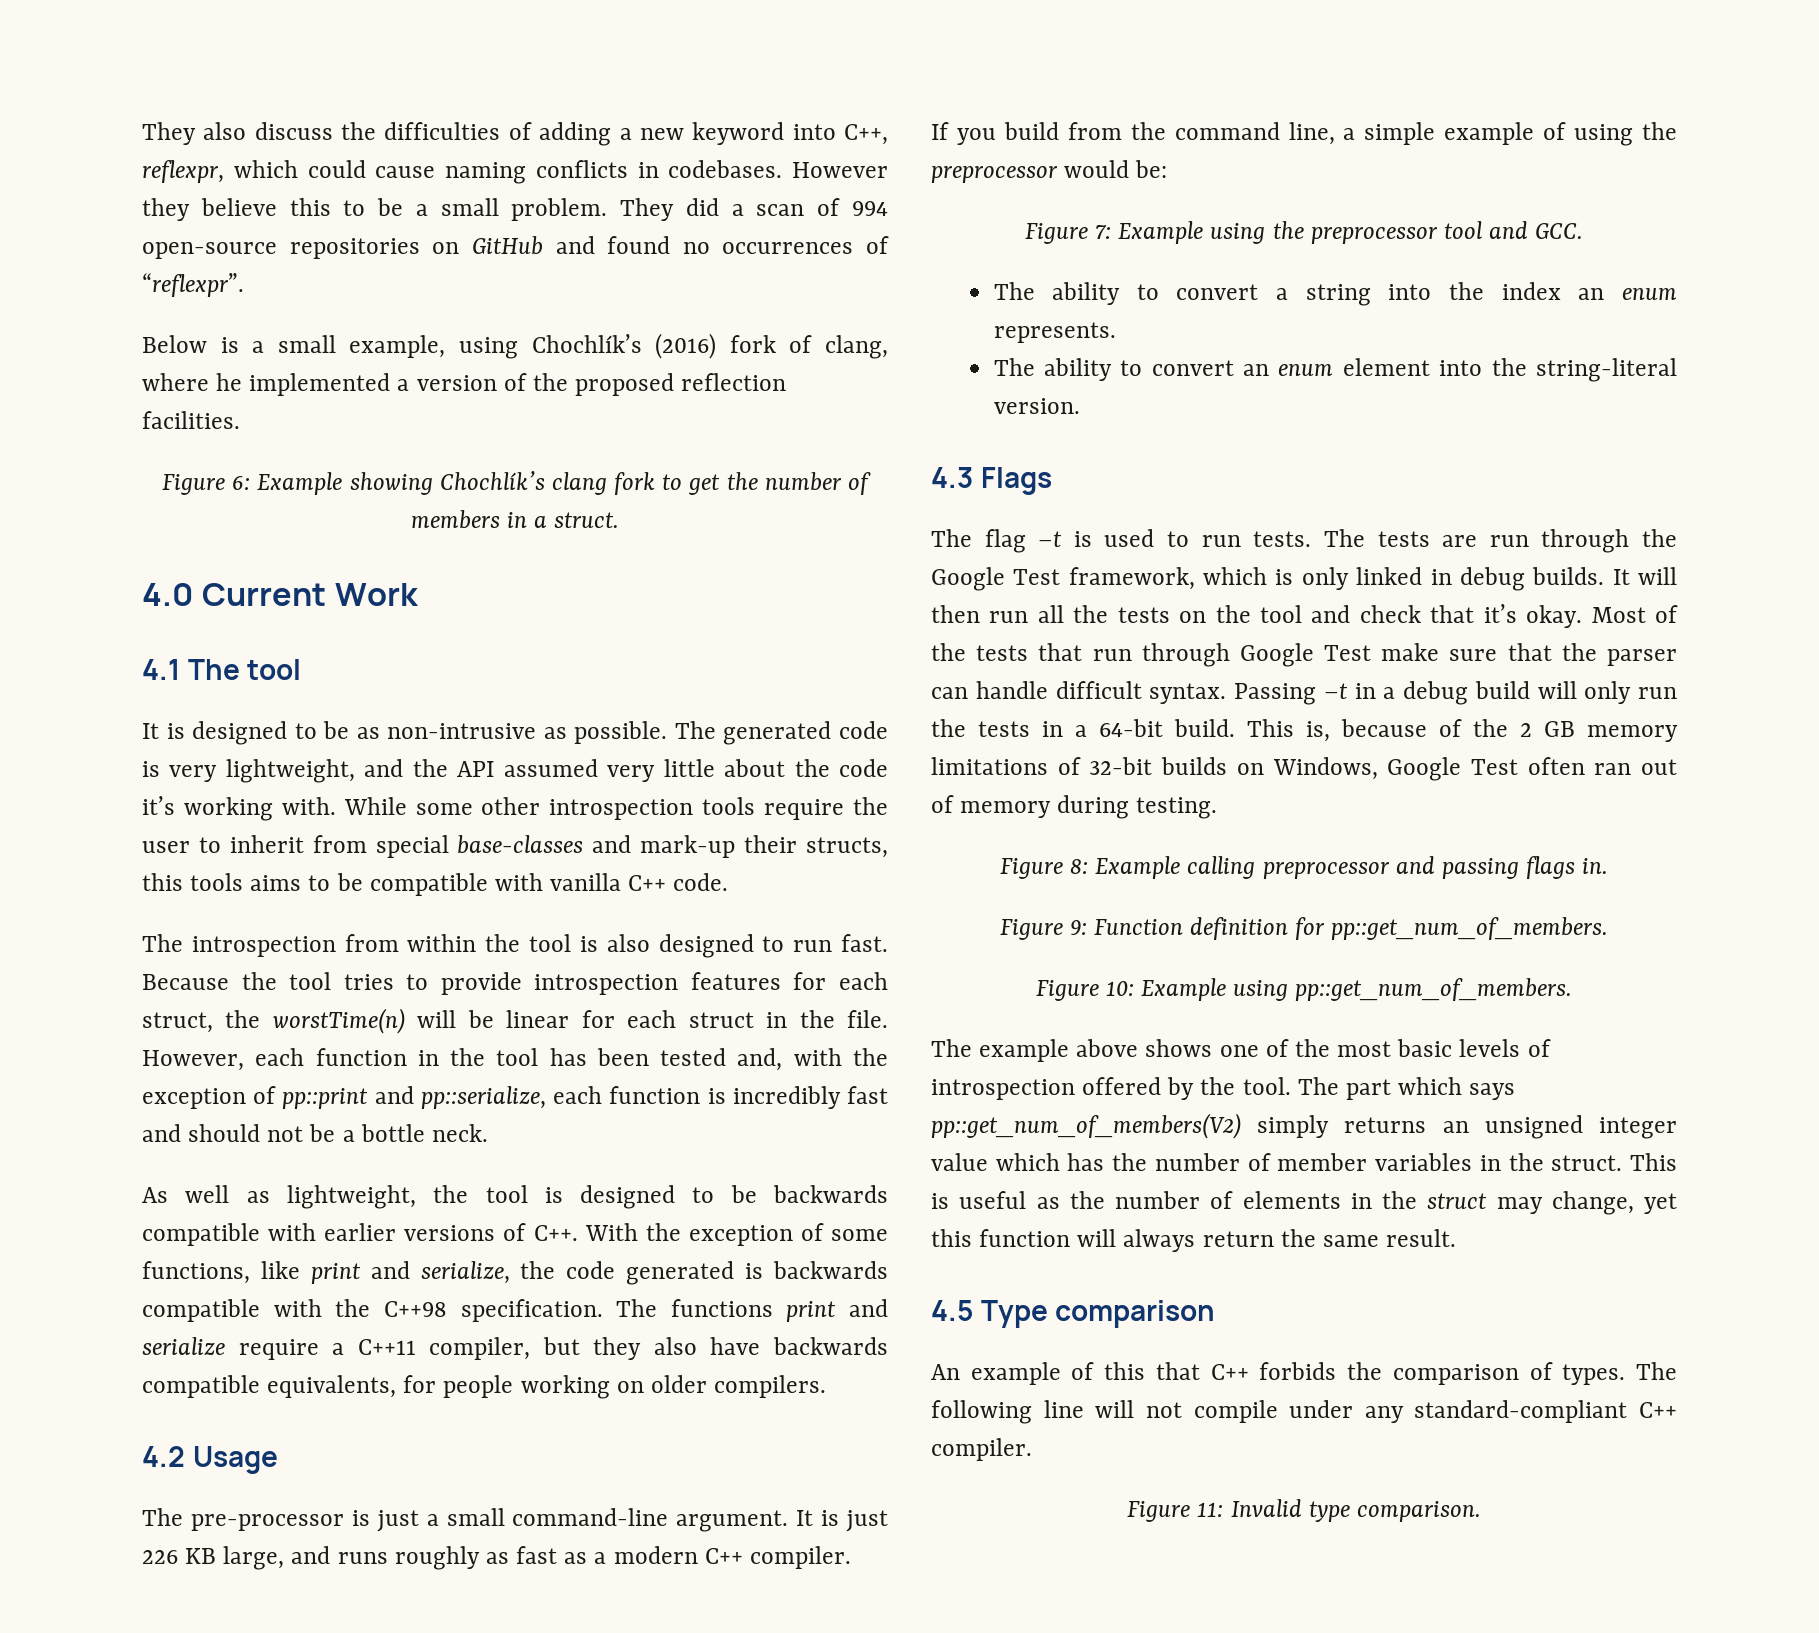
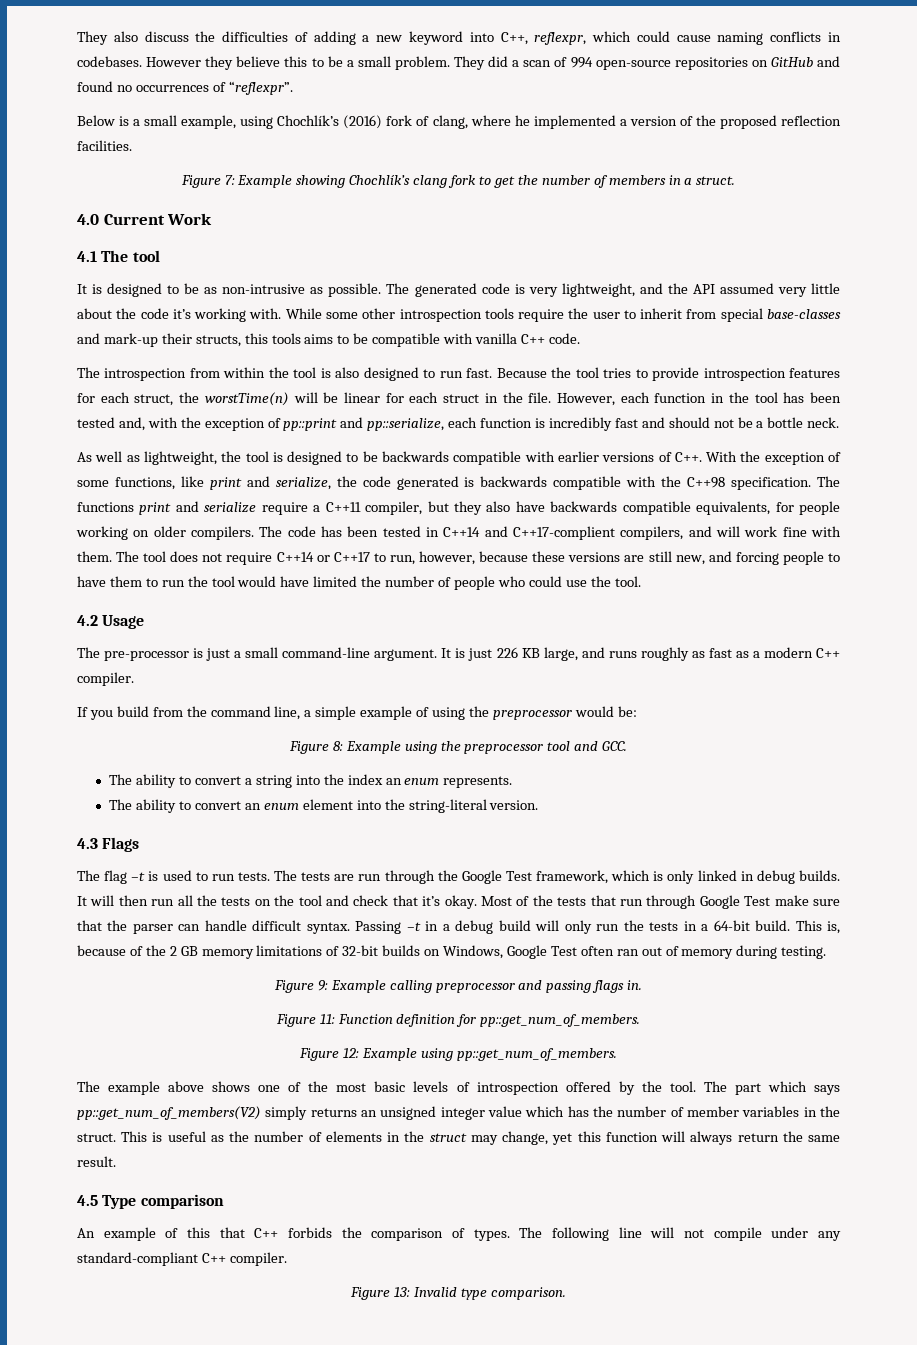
- Figure 6: Example showing Chochlík’s clang fork to get the number of members in a struct.
+ Figure 7: Example showing Chochlík’s clang fork to get the number of members in a struct.
+ The code has been tested in C++14 and C++17-complient compilers, and will work fine with them. The tool does not require C++14 or C++17 to run, however, because these versions are still new, and forcing people to have them to run the tool would have limited the number of people who could use the tool.
- Figure 7: Example using the preprocessor tool and GCC.
+ Figure 8: Example using the preprocessor tool and GCC.
- Figure 8: Example calling preprocessor and passing flags in.
+ Figure 9: Example calling preprocessor and passing flags in.
- Figure 9: Function definition for pp::get_num_of_members.
+ Figure 11: Function definition for pp::get_num_of_members.
- Figure 10: Example using pp::get_num_of_members.
+ Figure 12: Example using pp::get_num_of_members.
- Figure 11: Invalid type comparison.
+ Figure 13: Invalid type comparison.

